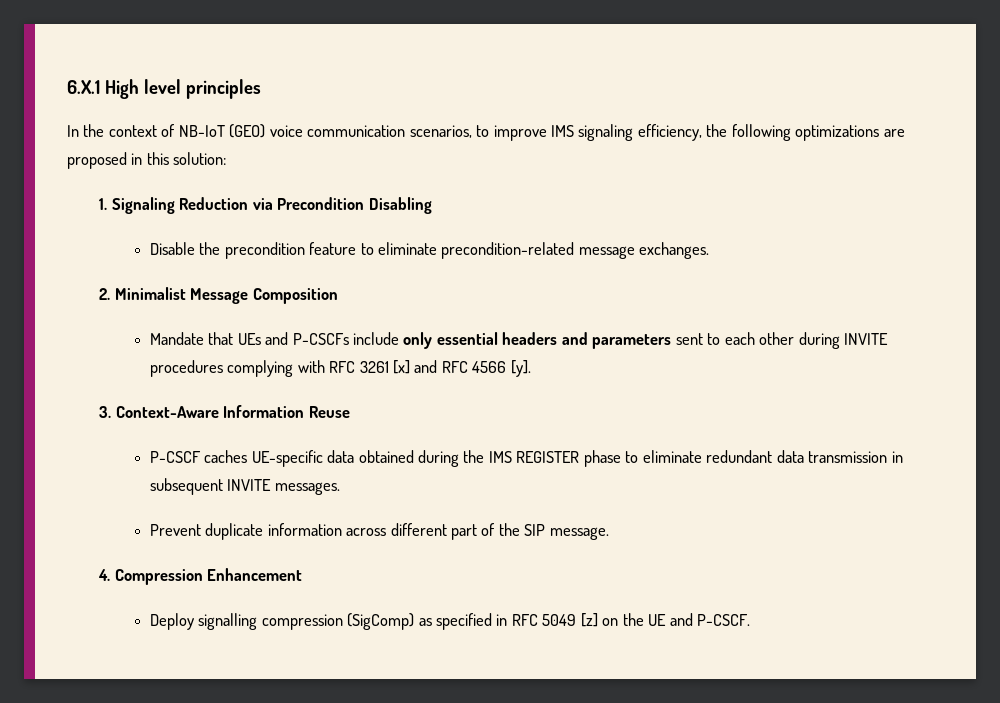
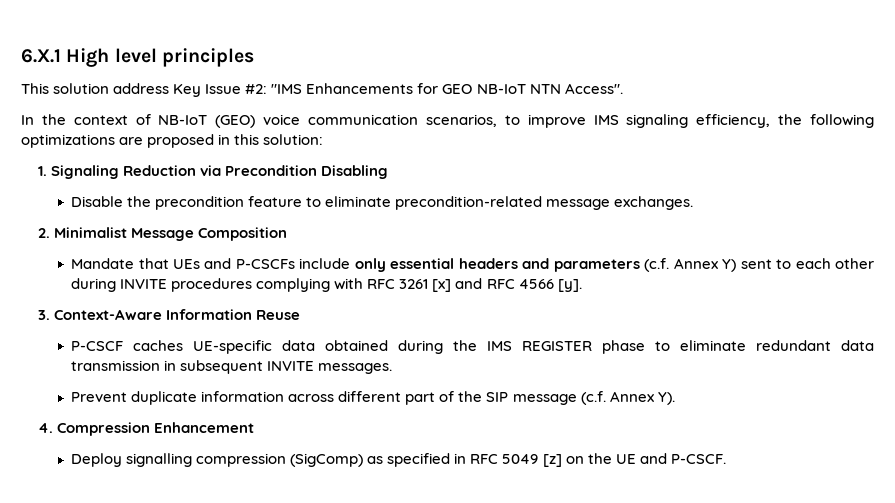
+ This solution address Key Issue #2: "IMS Enhancements for GEO NB-IoT NTN Access".
- Mandate that UEs and P-CSCFs include only essential headers and parameters sent to each other during INVITE procedures complying with RFC 3261 [x] and RFC 4566 [y].
+ Mandate that UEs and P-CSCFs include only essential headers and parameters (c.f. Annex Y) sent to each other during INVITE procedures complying with RFC 3261 [x] and RFC 4566 [y].
- Prevent duplicate information across different part of the SIP message.
+ Prevent duplicate information across different part of the SIP message (c.f. Annex Y).

